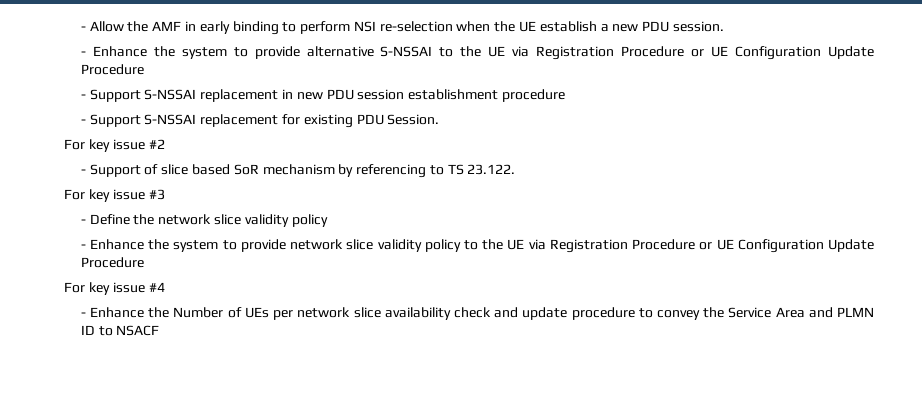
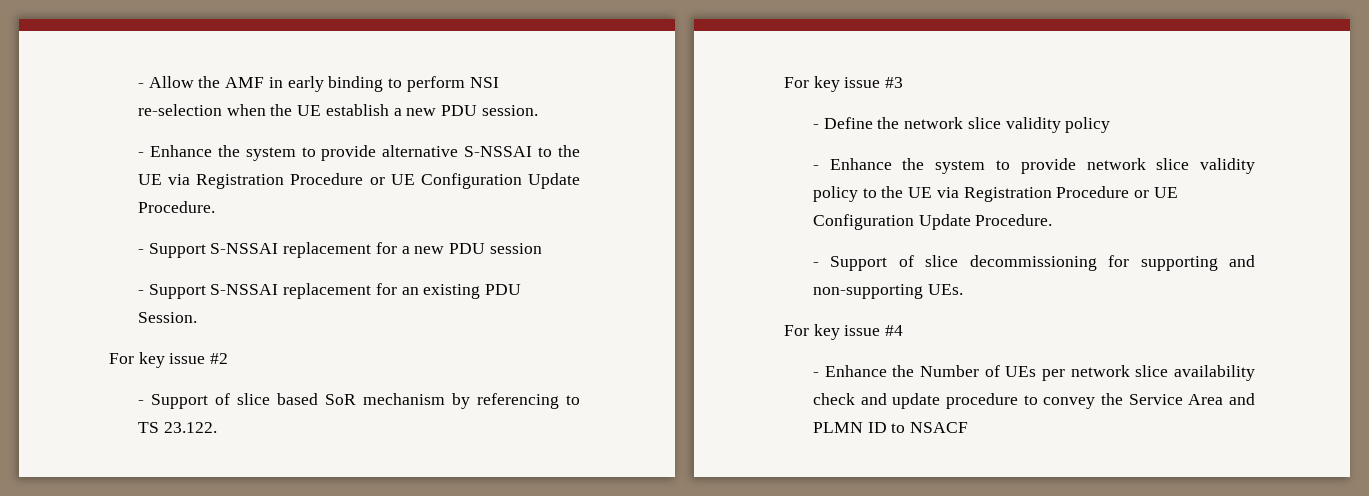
- - Enhance the system to provide alternative S-NSSAI to the UE via Registration Procedure or UE Configuration Update Procedure
- - Support S-NSSAI replacement in new PDU session establishment procedure
- - Support S-NSSAI replacement for existing PDU Session.
+ - Enhance the system to provide alternative S-NSSAI to the UE via Registration Procedure or UE Configuration Update Procedure.
+ - Support S-NSSAI replacement for a new PDU session
+ - Support S-NSSAI replacement for an existing PDU Session.
- - Enhance the system to provide network slice validity policy to the UE via Registration Procedure or UE Configuration Update Procedure
+ - Enhance the system to provide network slice validity policy to the UE via Registration Procedure or UE Configuration Update Procedure.
+ - Support of slice decommissioning for supporting and non-supporting UEs.

